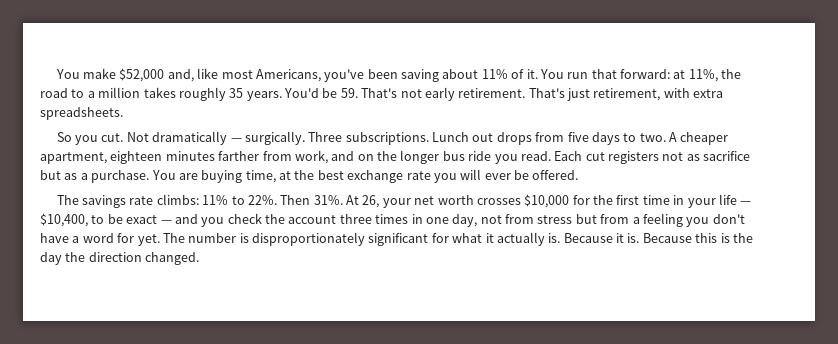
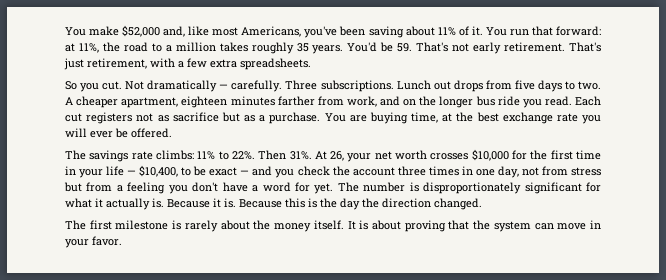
- That's just retirement, with extra spreadsheets.
+ That's just retirement, with a few extra spreadsheets.
- Not dramatically — surgically.
+ Not dramatically — carefully.
+ The first milestone is rarely about the money itself. It is about proving that the system can move in your favor.

